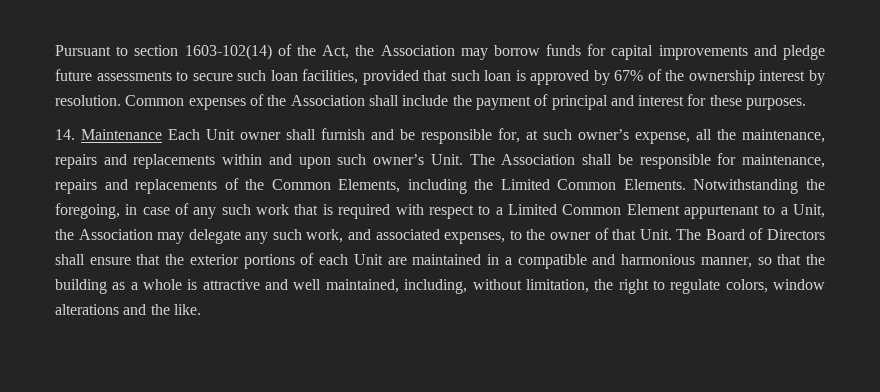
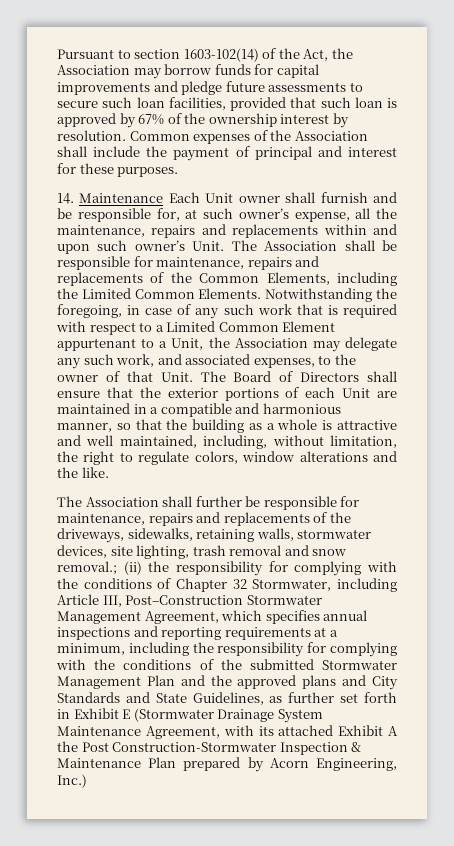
+ The Association shall further be responsible for maintenance, repairs and replacements of the driveways, sidewalks, retaining walls, stormwater devices, site lighting, trash removal and snow removal.; (ii) the responsibility for complying with the conditions of Chapter 32 Stormwater, including Article III, Post–Construction Stormwater Management Agreement, which specifies annual inspections and reporting requirements at a minimum, including the responsibility for complying with the conditions of the submitted Stormwater Management Plan and the approved plans and City Standards and State Guidelines, as further set forth in Exhibit E (Stormwater Drainage System Maintenance Agreement, with its attached Exhibit A the Post Construction-Stormwater Inspection & Maintenance Plan prepared by Acorn Engineering, Inc.)

